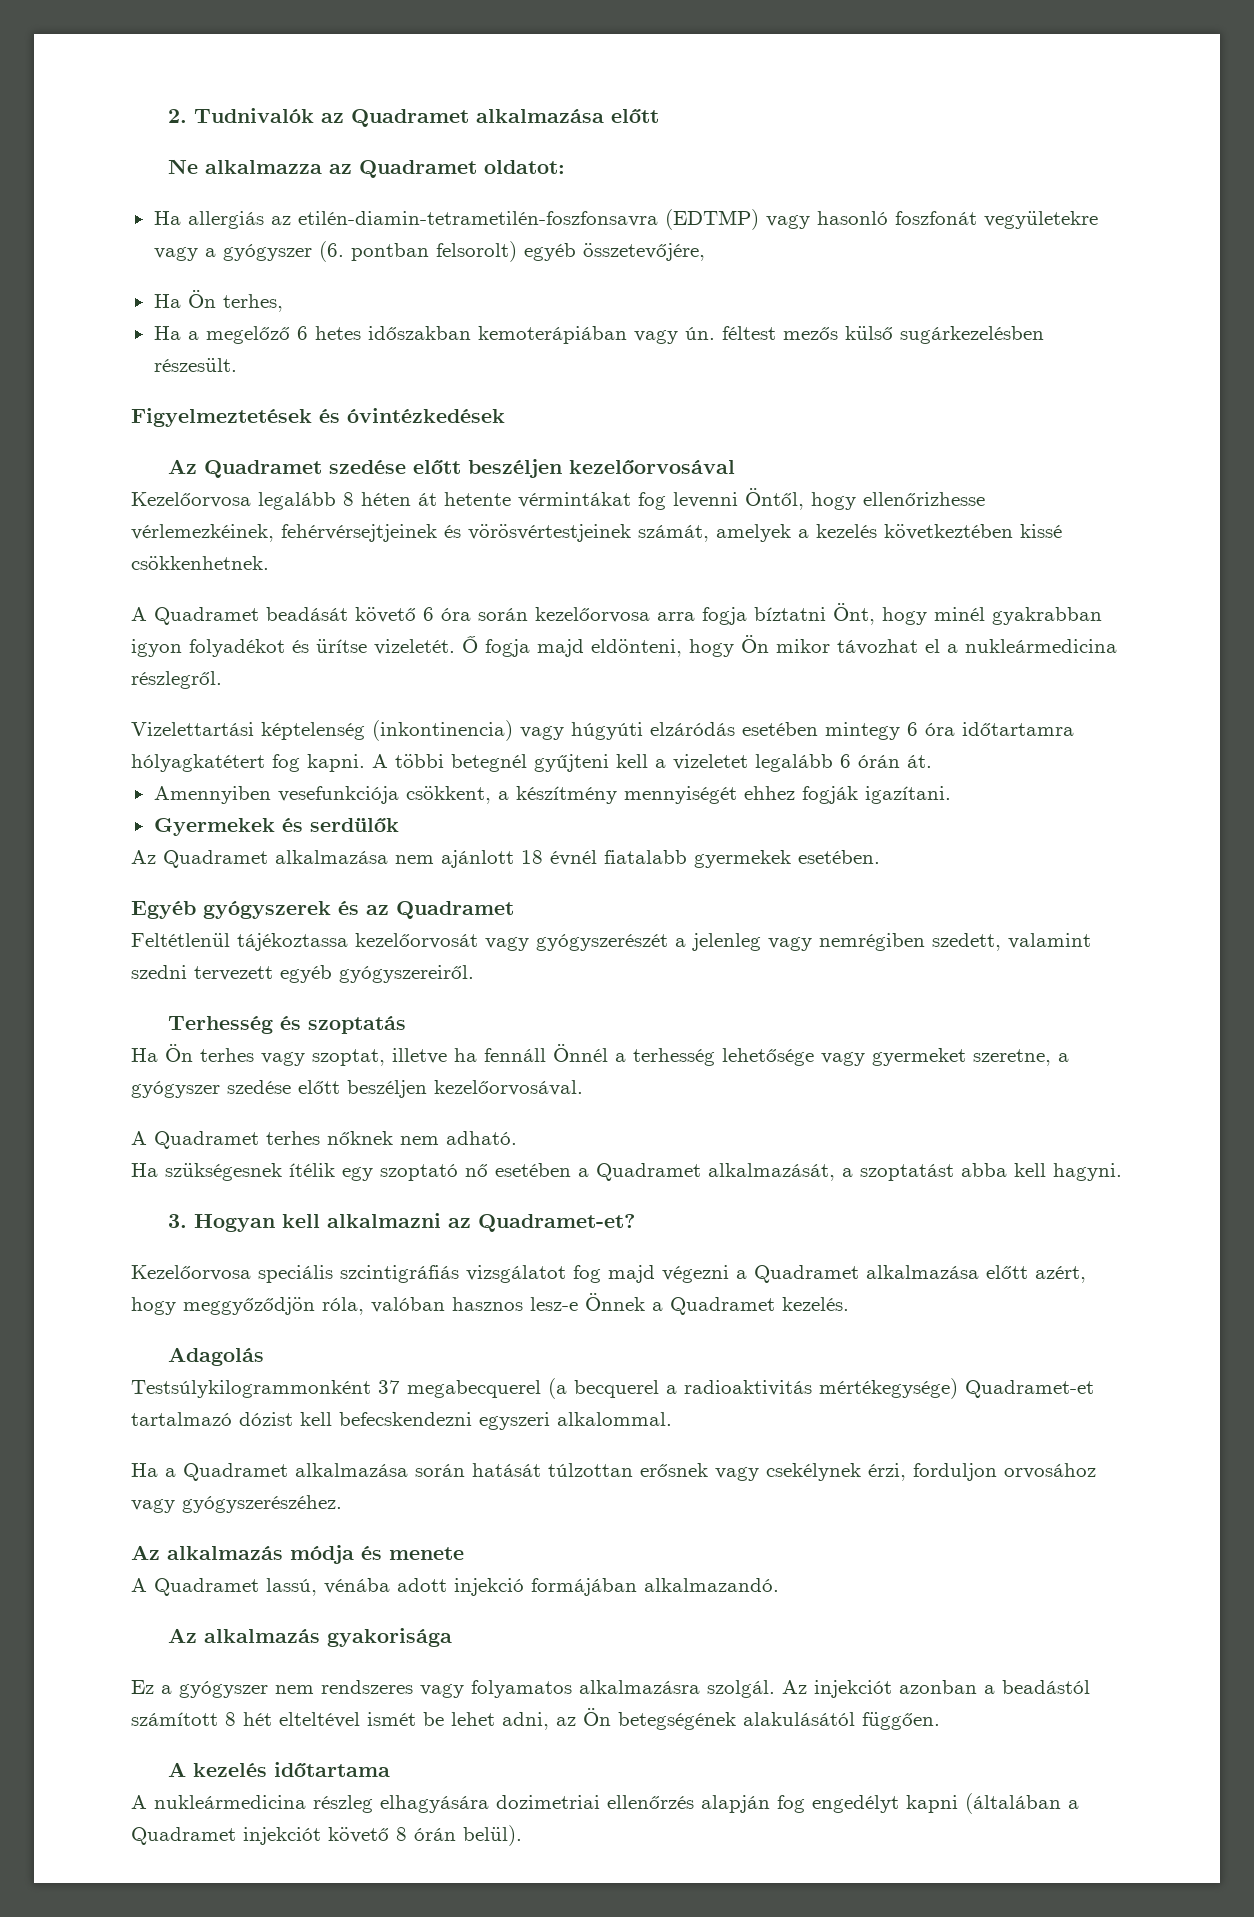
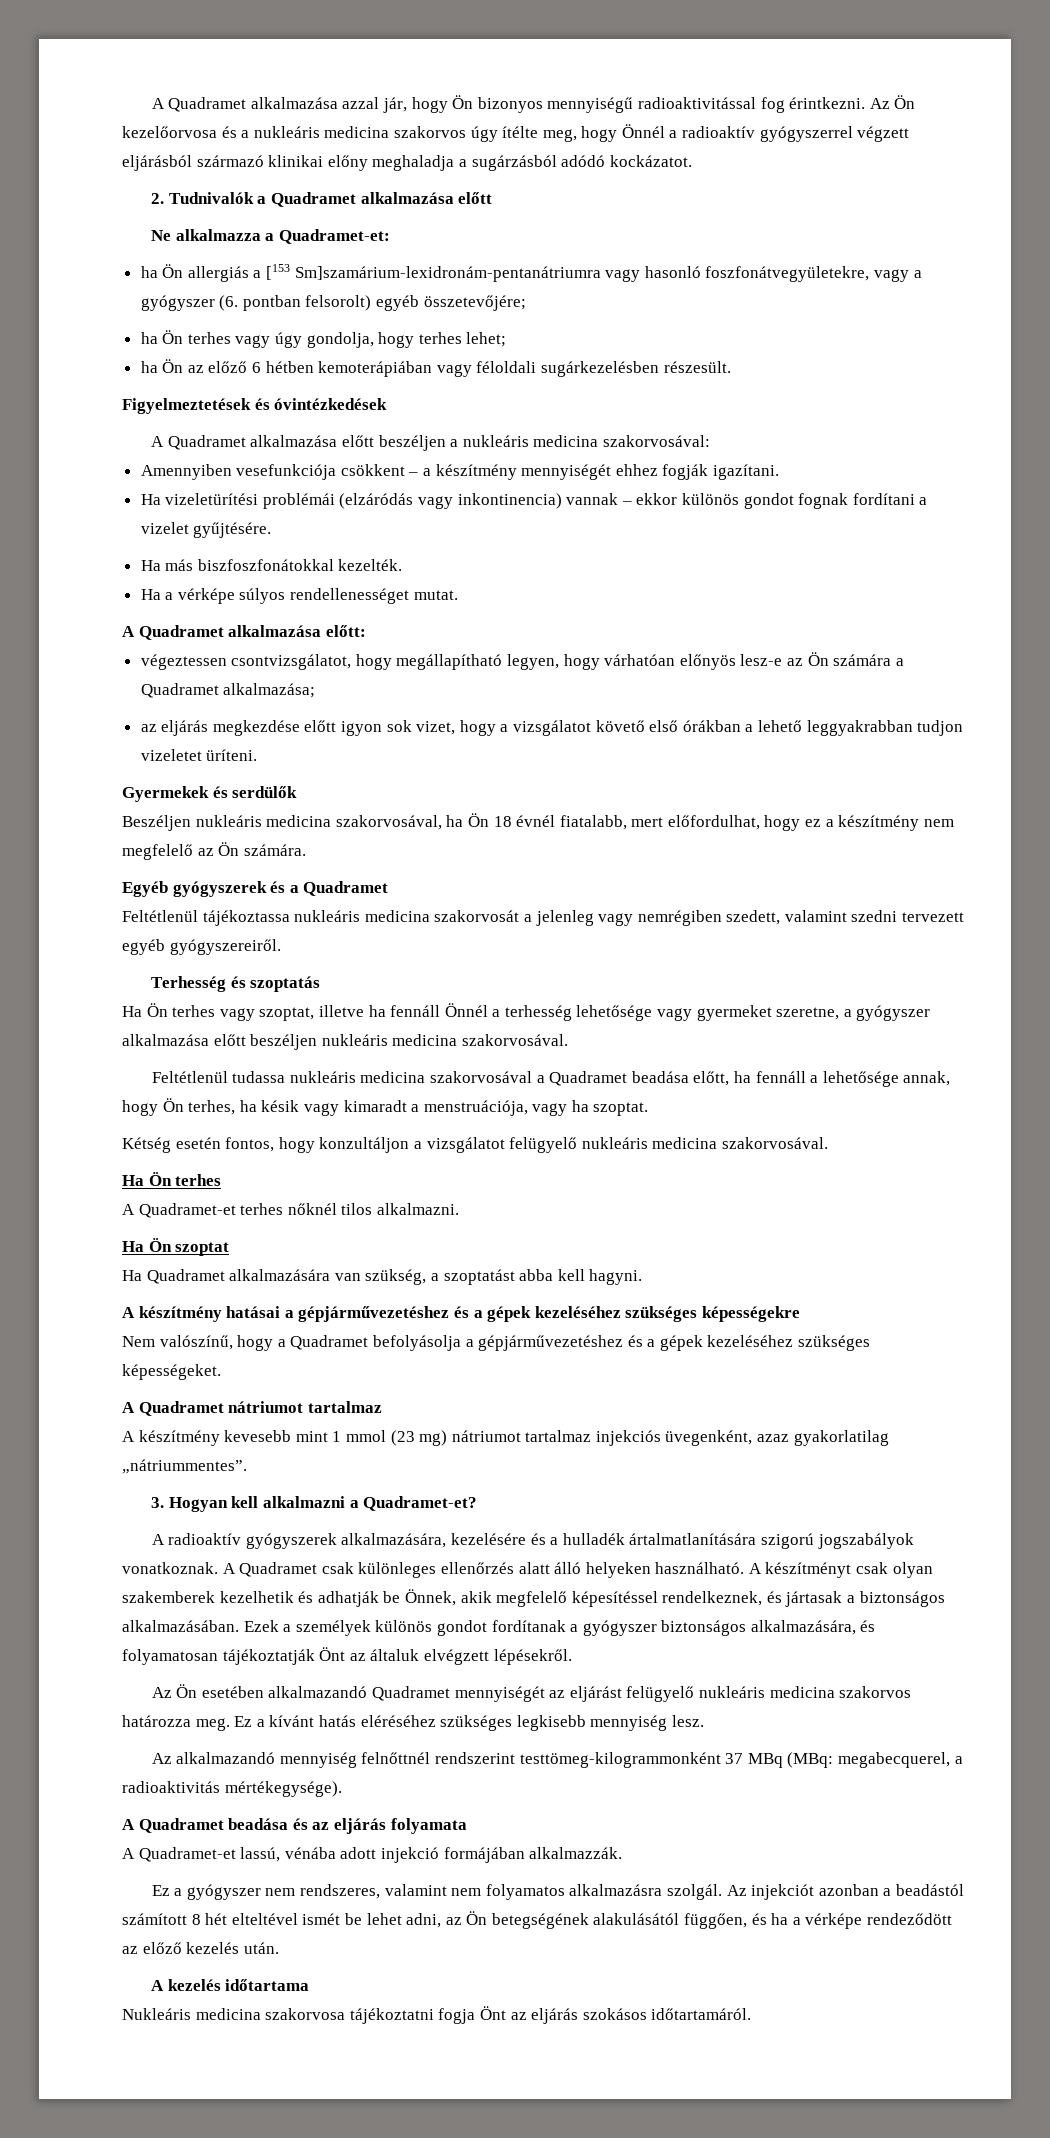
+ A Quadramet alkalmazása azzal jár, hogy Ön bizonyos mennyiségű radioaktivitással fog érintkezni. Az Ön kezelőorvosa és a nukleáris medicina szakorvos úgy ítélte meg, hogy Önnél a radioaktív gyógyszerrel végzett eljárásból származó klinikai előny meghaladja a sugárzásból adódó kockázatot.
- 2. Tudnivalók az Quadramet alkalmazása előtt
+ 2. Tudnivalók a Quadramet alkalmazása előtt
- Ne alkalmazza az Quadramet oldatot:
- Ha allergiás az etilén-diamin-tetrametilén-foszfonsavra (EDTMP) vagy hasonló foszfonát vegyületekre vagy a gyógyszer (6. pontban felsorolt) egyéb összetevőjére,
- Ha Ön terhes,
- Ha a megelőző 6 hetes időszakban kemoterápiában vagy ún. féltest mezős külső sugárkezelésben részesült.
+ Ne alkalmazza a Quadramet-et:
+ ha Ön allergiás a [153 Sm]szamárium-lexidronám-pentanátriumra vagy hasonló foszfonátvegyületekre, vagy a gyógyszer (6. pontban felsorolt) egyéb összetevőjére;
+ ha Ön terhes vagy úgy gondolja, hogy terhes lehet;
+ ha Ön az előző 6 hétben kemoterápiában vagy féloldali sugárkezelésben részesült.
- Az Quadramet szedése előtt beszéljen kezelőorvosával
- Kezelőorvosa legalább 8 héten át hetente vérmintákat fog levenni Öntől, hogy ellenőrizhesse vérlemezkéinek, fehérvérsejtjeinek és vörösvértestjeinek számát, amelyek a kezelés következtében kissé csökkenhetnek.
- A Quadramet beadását követő 6 óra során kezelőorvosa arra fogja bíztatni Önt, hogy minél gyakrabban igyon folyadékot és ürítse vizeletét. Ő fogja majd eldönteni, hogy Ön mikor távozhat el a nukleármedicina részlegről.
- Vizelettartási képtelenség (inkontinencia) vagy húgyúti elzáródás esetében mintegy 6 óra időtartamra hólyagkatétert fog kapni. A többi betegnél gyűjteni kell a vizeletet legalább 6 órán át.
+ A Quadramet alkalmazása előtt beszéljen a nukleáris medicina szakorvosával:
- Amennyiben vesefunkciója csökkent, a készítmény mennyiségét ehhez fogják igazítani.
+ Amennyiben vesefunkciója csökkent – a készítmény mennyiségét ehhez fogják igazítani.
+ Ha vizeletürítési problémái (elzáródás vagy inkontinencia) vannak – ekkor különös gondot fognak fordítani a vizelet gyűjtésére.
+ Ha más biszfoszfonátokkal kezelték.
+ Ha a vérképe súlyos rendellenességet mutat.
+ A Quadramet alkalmazása előtt:
+ végeztessen csontvizsgálatot, hogy megállapítható legyen, hogy várhatóan előnyös lesz-e az Ön számára a Quadramet alkalmazása;
+ az eljárás megkezdése előtt igyon sok vizet, hogy a vizsgálatot követő első órákban a lehető leggyakrabban tudjon vizeletet üríteni.
  Gyermekek és serdülők
- Az Quadramet alkalmazása nem ajánlott 18 évnél fiatalabb gyermekek esetében.
+ Beszéljen nukleáris medicina szakorvosával, ha Ön 18 évnél fiatalabb, mert előfordulhat, hogy ez a készítmény nem megfelelő az Ön számára.
- Egyéb gyógyszerek és az Quadramet
+ Egyéb gyógyszerek és a Quadramet
- Feltétlenül tájékoztassa kezelőorvosát vagy gyógyszerészét a jelenleg vagy nemrégiben szedett, valamint szedni tervezett egyéb gyógyszereiről.
+ Feltétlenül tájékoztassa nukleáris medicina szakorvosát a jelenleg vagy nemrégiben szedett, valamint szedni tervezett egyéb gyógyszereiről.
- Ha Ön terhes vagy szoptat, illetve ha fennáll Önnél a terhesség lehetősége vagy gyermeket szeretne, a gyógyszer szedése előtt beszéljen kezelőorvosával.
- A Quadramet terhes nőknek nem adható.
- Ha szükségesnek ítélik egy szoptató nő esetében a Quadramet alkalmazását, a szoptatást abba kell hagyni.
+ Ha Ön terhes vagy szoptat, illetve ha fennáll Önnél a terhesség lehetősége vagy gyermeket szeretne, a gyógyszer alkalmazása előtt beszéljen nukleáris medicina szakorvosával.
+ Feltétlenül tudassa nukleáris medicina szakorvosával a Quadramet beadása előtt, ha fennáll a lehetősége annak, hogy Ön terhes, ha késik vagy kimaradt a menstruációja, vagy ha szoptat.
+ Kétség esetén fontos, hogy konzultáljon a vizsgálatot felügyelő nukleáris medicina szakorvosával.
+ Ha Ön terhes
+ A Quadramet-et terhes nőknél tilos alkalmazni.
+ Ha Ön szoptat
+ Ha Quadramet alkalmazására van szükség, a szoptatást abba kell hagyni.
+ A készítmény hatásai a gépjárművezetéshez és a gépek kezeléséhez szükséges képességekre
+ Nem valószínű, hogy a Quadramet befolyásolja a gépjárművezetéshez és a gépek kezeléséhez szükséges képességeket.
+ A Quadramet nátriumot tartalmaz
+ A készítmény kevesebb mint 1 mmol (23 mg) nátriumot tartalmaz injekciós üvegenként, azaz gyakorlatilag „nátriummentes”.
- 3. Hogyan kell alkalmazni az Quadramet-et?
+ 3. Hogyan kell alkalmazni a Quadramet-et?
- Kezelőorvosa speciális szcintigráfiás vizsgálatot fog majd végezni a Quadramet alkalmazása előtt azért, hogy meggyőződjön róla, valóban hasznos lesz-e Önnek a Quadramet kezelés.
- Adagolás
- Testsúlykilogrammonként 37 megabecquerel (a becquerel a radioaktivitás mértékegysége) Quadramet-et tartalmazó dózist kell befecskendezni egyszeri alkalommal.
- Ha a Quadramet alkalmazása során hatását túlzottan erősnek vagy csekélynek érzi, forduljon orvosához vagy gyógyszerészéhez.
- Az alkalmazás módja és menete
- A Quadramet lassú, vénába adott injekció formájában alkalmazandó.
- Az alkalmazás gyakorisága
+ A radioaktív gyógyszerek alkalmazására, kezelésére és a hulladék ártalmatlanítására szigorú jogszabályok vonatkoznak. A Quadramet csak különleges ellenőrzés alatt álló helyeken használható. A készítményt csak olyan szakemberek kezelhetik és adhatják be Önnek, akik megfelelő képesítéssel rendelkeznek, és jártasak a biztonságos alkalmazásában. Ezek a személyek különös gondot fordítanak a gyógyszer biztonságos alkalmazására, és folyamatosan tájékoztatják Önt az általuk elvégzett lépésekről.
+ Az Ön esetében alkalmazandó Quadramet mennyiségét az eljárást felügyelő nukleáris medicina szakorvos határozza meg. Ez a kívánt hatás eléréséhez szükséges legkisebb mennyiség lesz.
+ Az alkalmazandó mennyiség felnőttnél rendszerint testtömeg-kilogrammonként 37 MBq (MBq: megabecquerel, a radioaktivitás mértékegysége).
+ A Quadramet beadása és az eljárás folyamata
+ A Quadramet-et lassú, vénába adott injekció formájában alkalmazzák.
- Ez a gyógyszer nem rendszeres vagy folyamatos alkalmazásra szolgál.
+ Ez a gyógyszer nem rendszeres, valamint nem folyamatos alkalmazásra szolgál.
- Az injekciót azonban a beadástól számított 8 hét elteltével ismét be lehet adni, az Ön betegségének alakulásától függően.
+ Az injekciót azonban a beadástól számított 8 hét elteltével ismét be lehet adni, az Ön betegségének alakulásától függően, és ha a vérképe rendeződött az előző kezelés után.
  A kezelés időtartama
- A nukleármedicina részleg elhagyására dozimetriai ellenőrzés alapján fog engedélyt kapni (általában a Quadramet injekciót követő 8 órán belül).
+ Nukleáris medicina szakorvosa tájékoztatni fogja Önt az eljárás szokásos időtartamáról.

